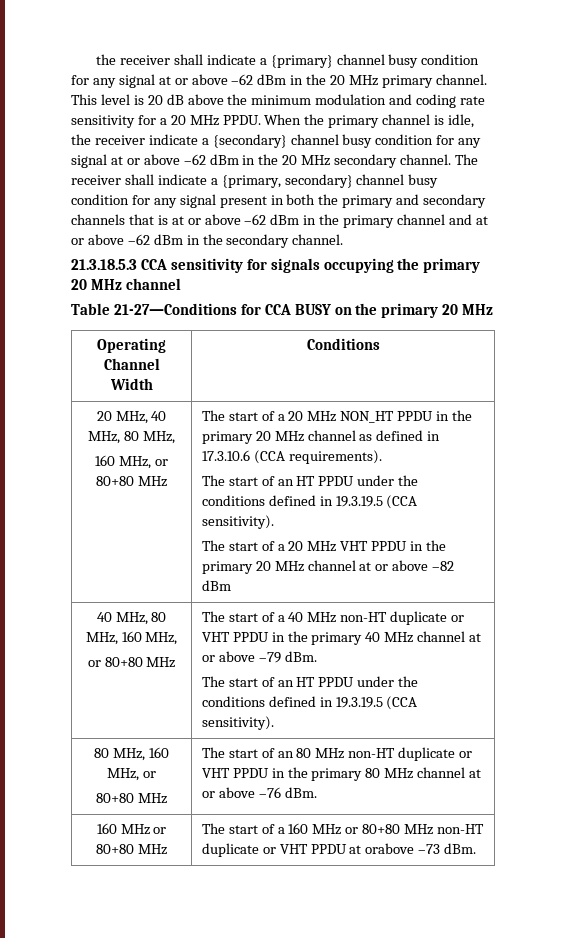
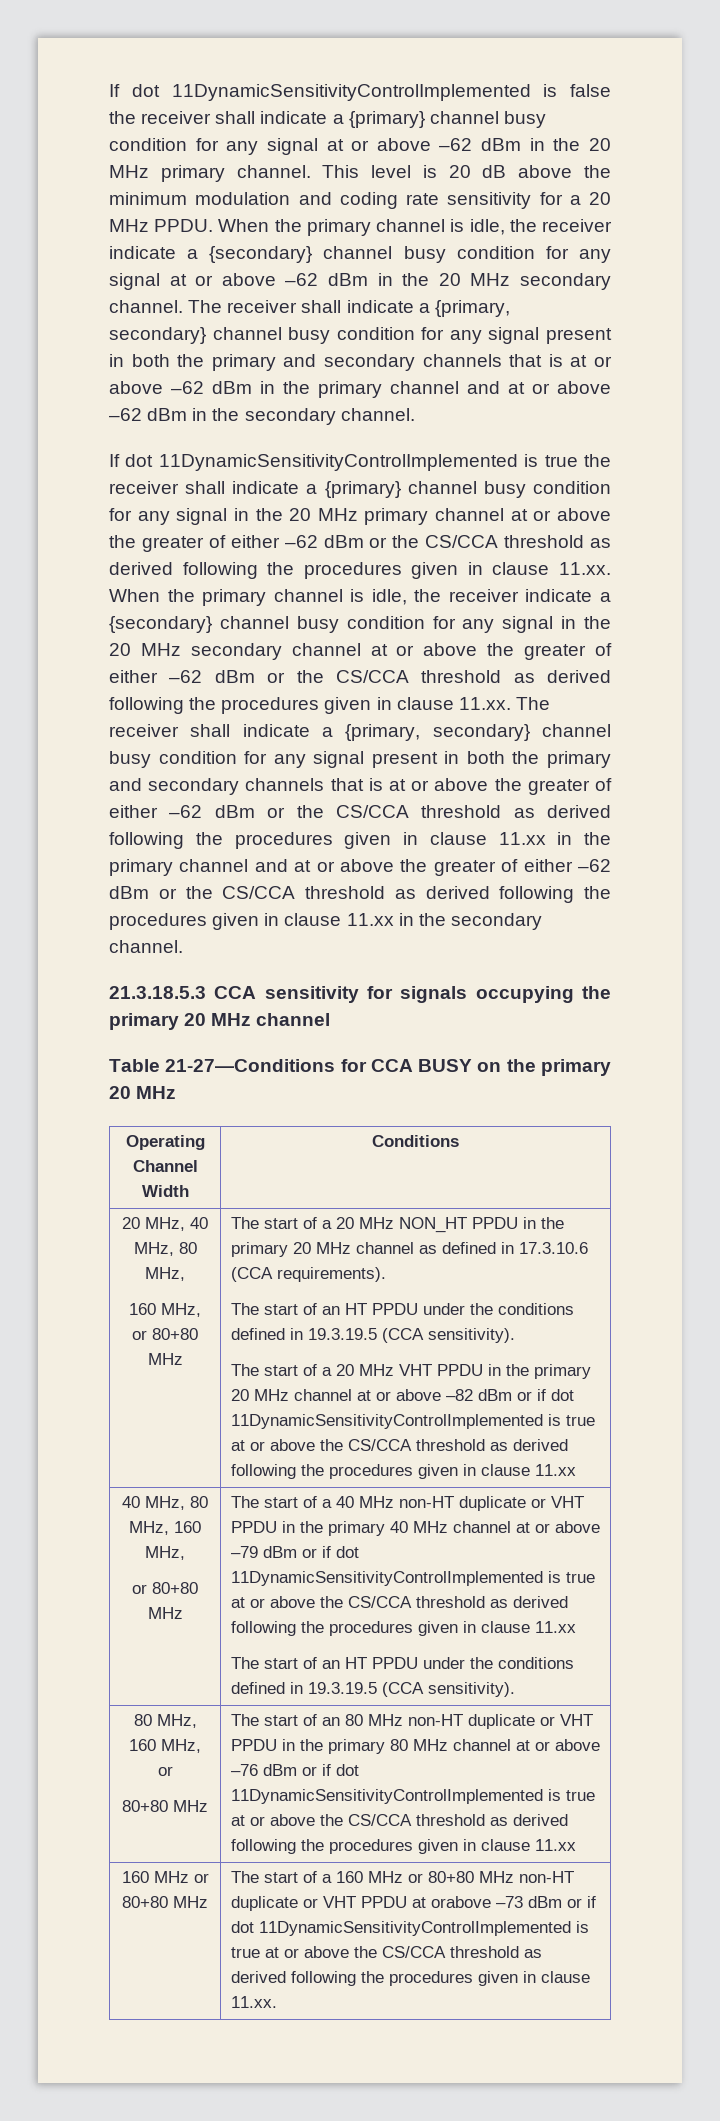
- the receiver shall indicate a {primary} channel busy condition for any signal at or above –62 dBm in the 20 MHz primary channel.
+ If dot 11DynamicSensitivityControlImplemented is false the receiver shall indicate a {primary} channel busy condition for any signal at or above –62 dBm in the 20 MHz primary channel.
+ If dot 11DynamicSensitivityControlImplemented is true the receiver shall indicate a {primary} channel busy condition for any signal in the 20 MHz primary channel at or above the greater of either –62 dBm or the CS/CCA threshold as derived following the procedures given in clause 11.xx. When the primary channel is idle, the receiver indicate a {secondary} channel busy condition for any signal in the 20 MHz secondary channel at or above the greater of either –62 dBm or the CS/CCA threshold as derived following the procedures given in clause 11.xx. The receiver shall indicate a {primary, secondary} channel busy condition for any signal present in both the primary and secondary channels that is at or above the greater of either –62 dBm or the CS/CCA threshold as derived following the procedures given in clause 11.xx in the primary channel and at or above the greater of either –62 dBm or the CS/CCA threshold as derived following the procedures given in clause 11.xx in the secondary channel.
- The start of a 20 MHz VHT PPDU in the primary 20 MHz channel at or above –82 dBm
+ The start of a 20 MHz VHT PPDU in the primary 20 MHz channel at or above –82 dBm or if dot 11DynamicSensitivityControlImplemented is true at or above the CS/CCA threshold as derived following the procedures given in clause 11.xx
- The start of a 40 MHz non-HT duplicate or VHT PPDU in the primary 40 MHz channel at or above –79 dBm.
+ The start of a 40 MHz non-HT duplicate or VHT PPDU in the primary 40 MHz channel at or above –79 dBm or if dot 11DynamicSensitivityControlImplemented is true at or above the CS/CCA threshold as derived following the procedures given in clause 11.xx
- The start of an 80 MHz non-HT duplicate or VHT PPDU in the primary 80 MHz channel at or above –76 dBm.
+ The start of an 80 MHz non-HT duplicate or VHT PPDU in the primary 80 MHz channel at or above –76 dBm or if dot 11DynamicSensitivityControlImplemented is true at or above the CS/CCA threshold as derived following the procedures given in clause 11.xx
- The start of a 160 MHz or 80+80 MHz non-HT duplicate or VHT PPDU at orabove –73 dBm.
+ The start of a 160 MHz or 80+80 MHz non-HT duplicate or VHT PPDU at orabove –73 dBm or if dot 11DynamicSensitivityControlImplemented is true at or above the CS/CCA threshold as derived following the procedures given in clause 11.xx.

